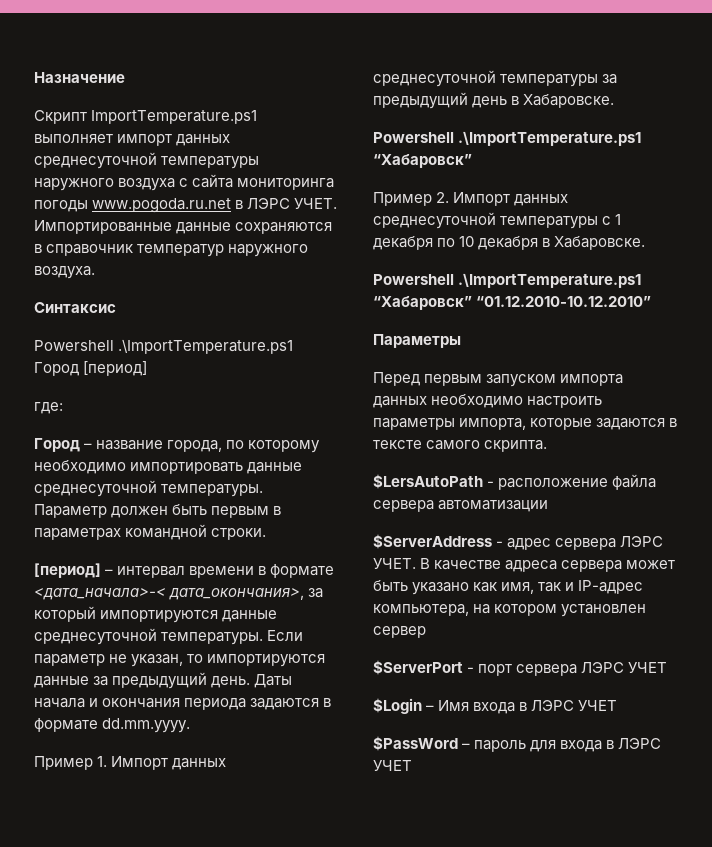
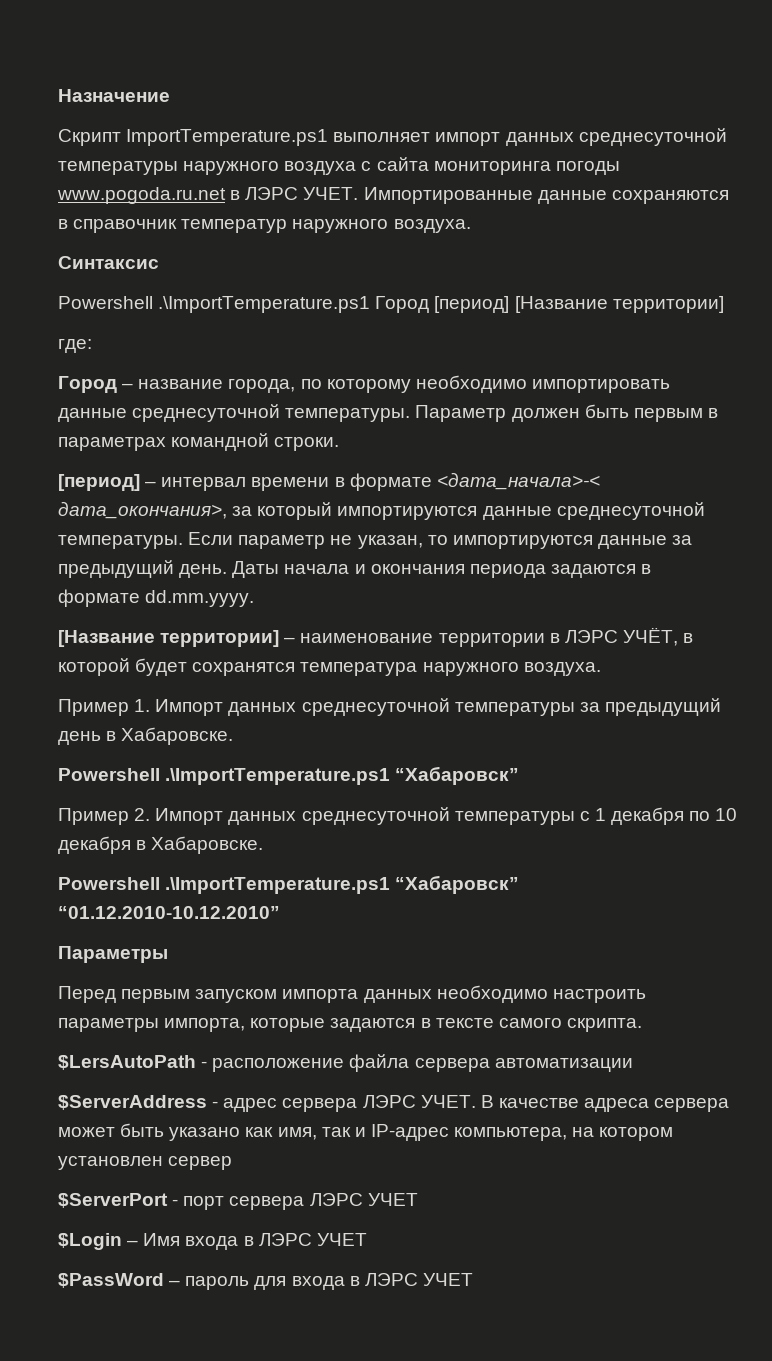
- Powershell .\ImportTemperature.ps1 Город [период]
+ Powershell .\ImportTemperature.ps1 Город [период] [Название территории]
+ [Название территории] – наименование территории в ЛЭРС УЧЁТ, в которой будет сохранятся температура наружного воздуха.

